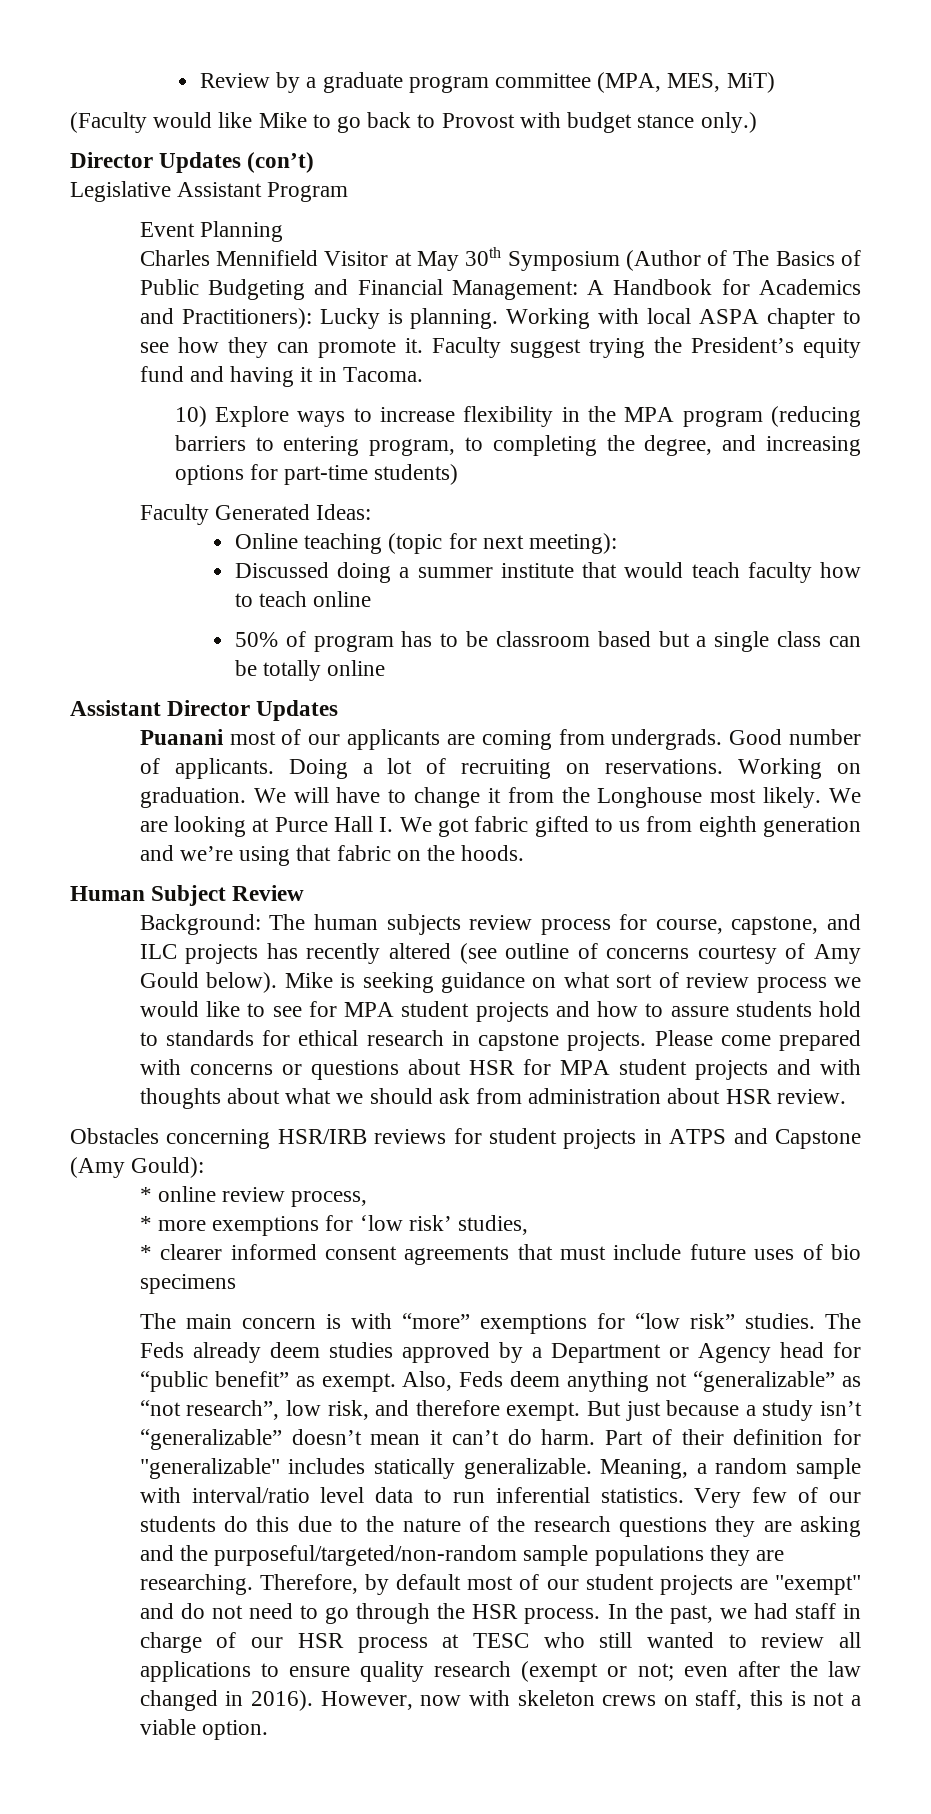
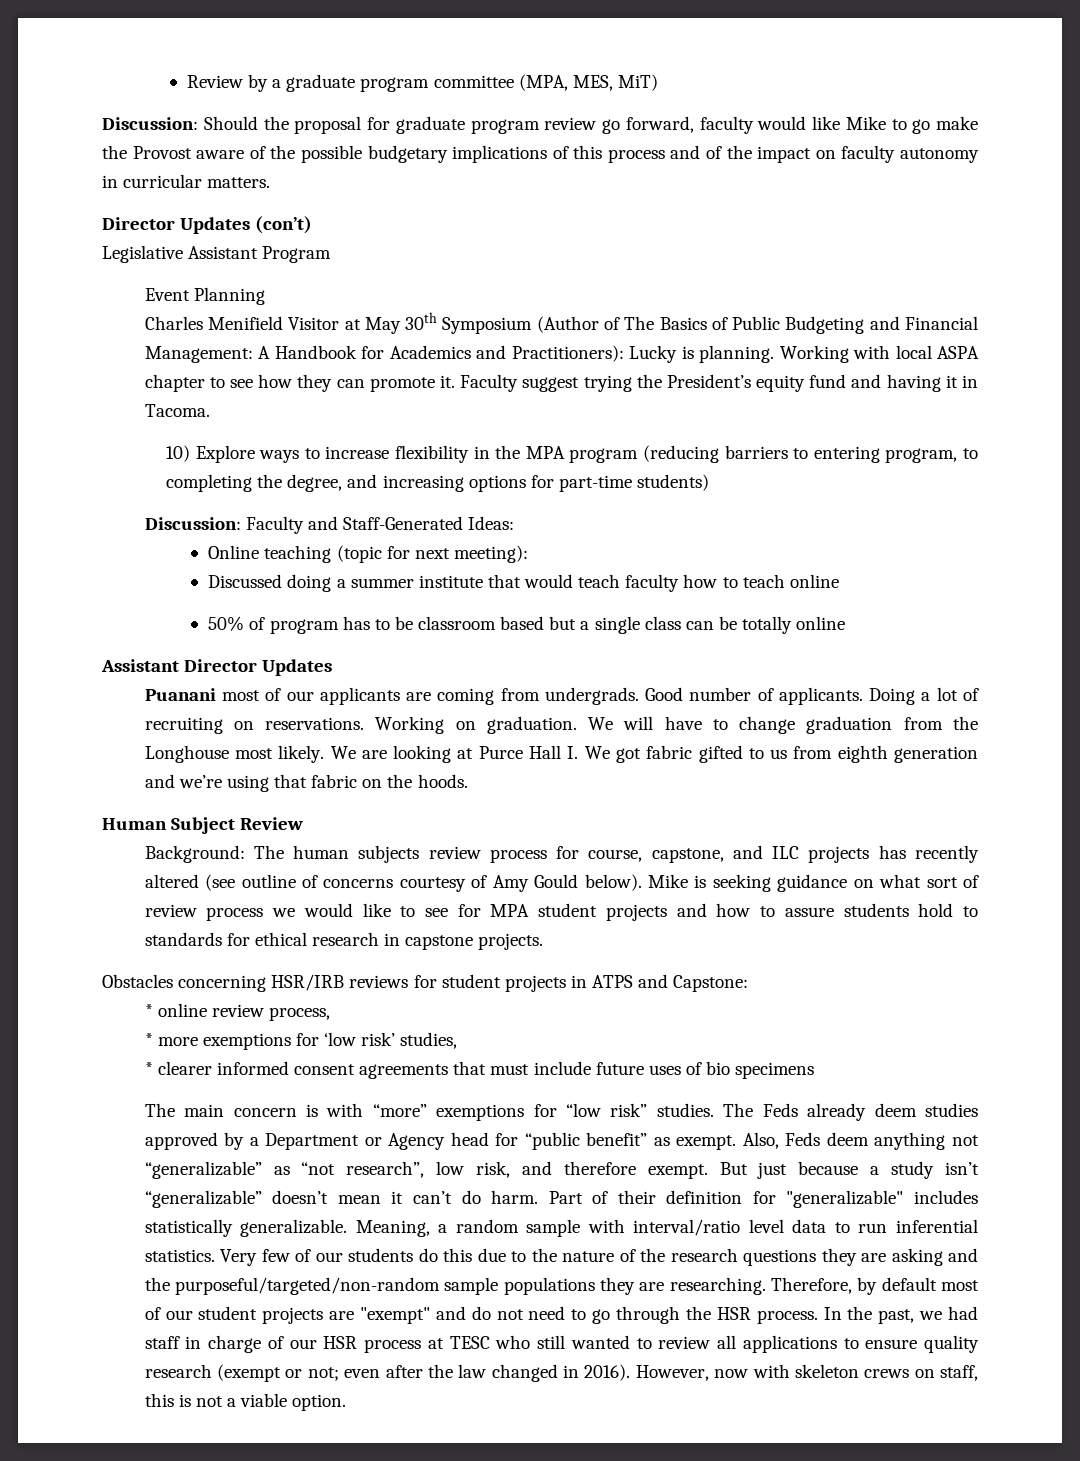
- (Faculty would like Mike to go back to Provost with budget stance only.)
+ Discussion: Should the proposal for graduate program review go forward, faculty would like Mike to go make the Provost aware of the possible budgetary implications of this process and of the impact on faculty autonomy in curricular matters.
- Charles Mennifield Visitor at May 30th Symposium (Author of The Basics of Public Budgeting and Financial Management: A Handbook for Academics and Practitioners): Lucky is planning.
+ Charles Menifield Visitor at May 30th Symposium (Author of The Basics of Public Budgeting and Financial Management: A Handbook for Academics and Practitioners): Lucky is planning.
- Faculty Generated Ideas:
+ Discussion: Faculty and Staff-Generated Ideas:
- We will have to change it from the Longhouse most likely.
+ We will have to change graduation from the Longhouse most likely.
- Please come prepared with concerns or questions about HSR for MPA student projects and with thoughts about what we should ask from administration about HSR review.
- Obstacles concerning HSR/IRB reviews for student projects in ATPS and Capstone (Amy Gould):
+ Obstacles concerning HSR/IRB reviews for student projects in ATPS and Capstone:
- Part of their definition for "generalizable" includes statically generalizable.
+ Part of their definition for "generalizable" includes statistically generalizable.

